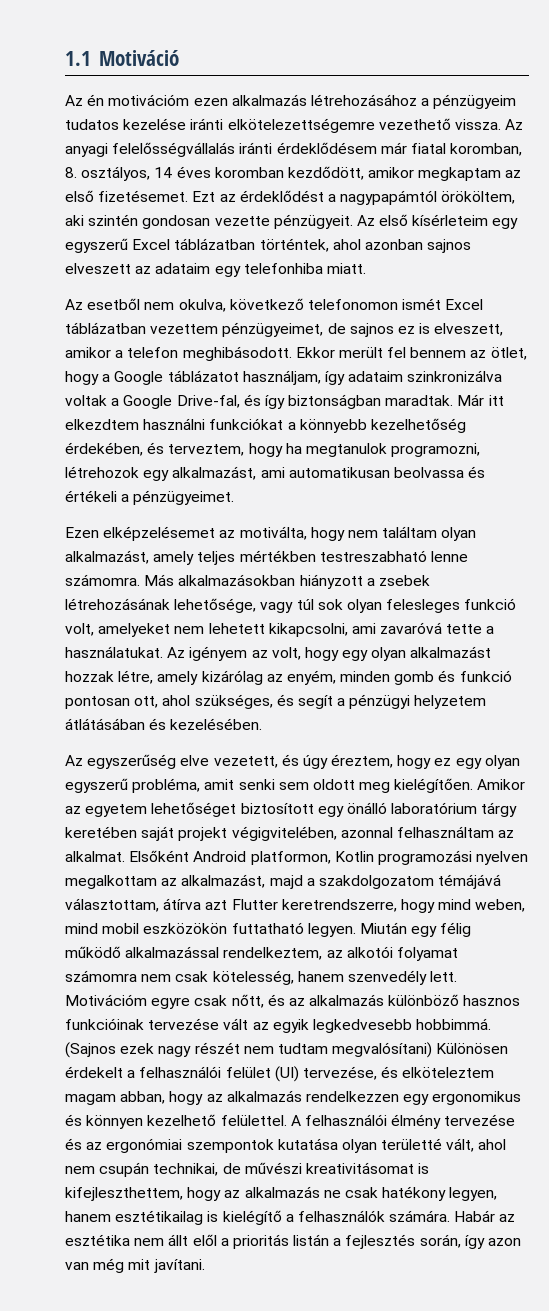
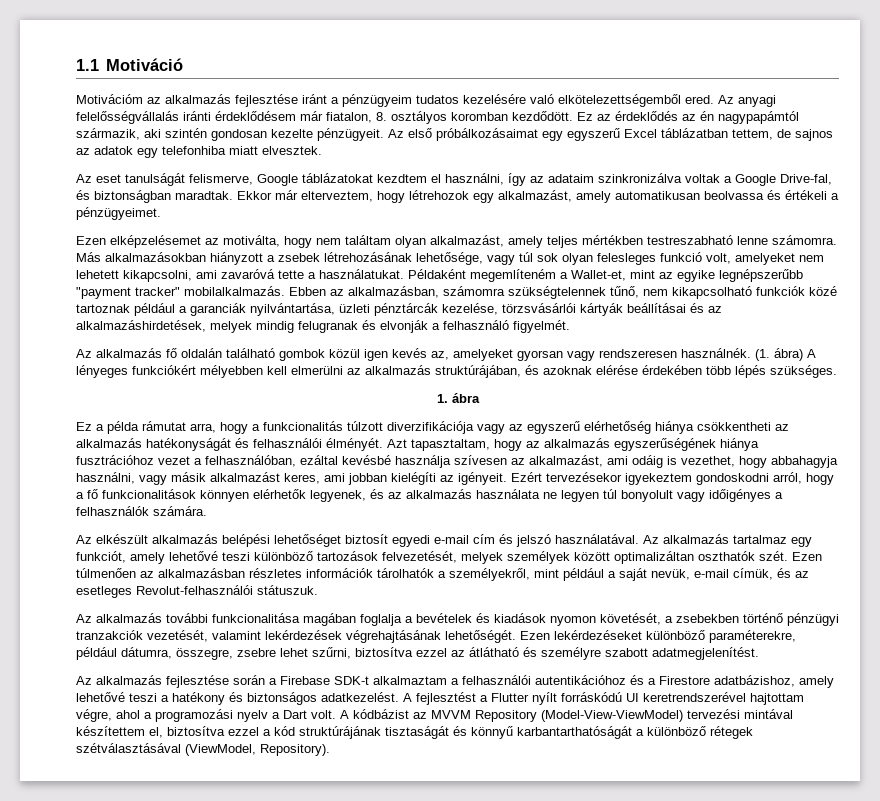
- Az én motivációm ezen alkalmazás létrehozásához a pénzügyeim tudatos kezelése iránti elkötelezettségemre vezethető vissza.
+ Motivációm az alkalmazás fejlesztése iránt a pénzügyeim tudatos kezelésére való elkötelezettségemből ered.
- Az anyagi felelősségvállalás iránti érdeklődésem már fiatal koromban, 8. osztályos, 14 éves koromban kezdődött, amikor megkaptam az első fizetésemet. Ezt az érdeklődést a nagypapámtól örököltem, aki szintén gondosan vezette pénzügyeit.
+ Az anyagi felelősségvállalás iránti érdeklődésem már fiatalon, 8. osztályos koromban kezdődött. Ez az érdeklődés az én nagypapámtól származik, aki szintén gondosan kezelte pénzügyeit.
- Az első kísérleteim egy egyszerű Excel táblázatban történtek, ahol azonban sajnos elveszett az adataim egy telefonhiba miatt.
- Az esetből nem okulva, következő telefonomon ismét Excel táblázatban vezettem pénzügyeimet, de sajnos ez is elveszett, amikor a telefon meghibásodott. Ekkor merült fel bennem az ötlet, hogy a Google táblázatot használjam, így adataim szinkronizálva voltak a Google Drive-fal, és így biztonságban maradtak.
+ Az első próbálkozásaimat egy egyszerű Excel táblázatban tettem, de sajnos az adatok egy telefonhiba miatt elvesztek.
+ Az eset tanulságát felismerve, Google táblázatokat kezdtem el használni, így az adataim szinkronizálva voltak a Google Drive-fal, és biztonságban maradtak.
- Már itt elkezdtem használni funkciókat a könnyebb kezelhetőség érdekében, és terveztem, hogy ha megtanulok programozni, létrehozok egy alkalmazást, ami automatikusan beolvassa és értékeli a pénzügyeimet.
+ Ekkor már elterveztem, hogy létrehozok egy alkalmazást, amely automatikusan beolvassa és értékeli a pénzügyeimet.
- Az igényem az volt, hogy egy olyan alkalmazást hozzak létre, amely kizárólag az enyém, minden gomb és funkció pontosan ott, ahol szükséges, és segít a pénzügyi helyzetem átlátásában és kezelésében.
- Az egyszerűség elve vezetett, és úgy éreztem, hogy ez egy olyan egyszerű probléma, amit senki sem oldott meg kielégítően. Amikor az egyetem lehetőséget biztosított egy önálló laboratórium tárgy keretében saját projekt végigvitelében, azonnal felhasználtam az alkalmat. Elsőként Android platformon, Kotlin programozási nyelven megalkottam az alkalmazást, majd a szakdolgozatom témájává választottam, átírva azt Flutter keretrendszerre, hogy mind weben, mind mobil eszközökön futtatható legyen. Miután egy félig működő alkalmazással rendelkeztem, az alkotói folyamat számomra nem csak kötelesség, hanem szenvedély lett. Motivációm egyre csak nőtt, és az alkalmazás különböző hasznos funkcióinak tervezése vált az egyik legkedvesebb hobbimmá. (Sajnos ezek nagy részét nem tudtam megvalósítani) Különösen érdekelt a felhasználói felület (UI) tervezése, és elköteleztem magam abban, hogy az alkalmazás rendelkezzen egy ergonomikus és könnyen kezelhető felülettel. A felhasználói élmény tervezése és az ergonómiai szempontok kutatása olyan területté vált, ahol nem csupán technikai, de művészi kreativitásomat is kifejleszthettem, hogy az alkalmazás ne csak hatékony legyen, hanem esztétikailag is kielégítő a felhasználók számára. Habár az esztétika nem állt elől a prioritás listán a fejlesztés során, így azon van még mit javítani.
+ Példaként megemlíteném a Wallet-et, mint az egyike legnépszerűbb "payment tracker" mobilalkalmazás. Ebben az alkalmazásban, számomra szükségtelennek tűnő, nem kikapcsolható funkciók közé tartoznak például a garanciák nyilvántartása, üzleti pénztárcák kezelése, törzsvásárlói kártyák beállításai és az alkalmazáshirdetések, melyek mindig felugranak és elvonják a felhasználó figyelmét.
+ Az alkalmazás fő oldalán található gombok közül igen kevés az, amelyeket gyorsan vagy rendszeresen használnék. (1. ábra) A lényeges funkciókért mélyebben kell elmerülni az alkalmazás struktúrájában, és azoknak elérése érdekében több lépés szükséges.
+ 1. ábra
+ Ez a példa rámutat arra, hogy a funkcionalitás túlzott diverzifikációja vagy az egyszerű elérhetőség hiánya csökkentheti az alkalmazás hatékonyságát és felhasználói élményét. Azt tapasztaltam, hogy az alkalmazás egyszerűségének hiánya fusztrációhoz vezet a felhasználóban, ezáltal kevésbé használja szívesen az alkalmazást, ami odáig is vezethet, hogy abbahagyja használni, vagy másik alkalmazást keres, ami jobban kielégíti az igényeit. Ezért tervezésekor igyekeztem gondoskodni arról, hogy a fő funkcionalitások könnyen elérhetők legyenek, és az alkalmazás használata ne legyen túl bonyolult vagy időigényes a felhasználók számára.
+ Az elkészült alkalmazás belépési lehetőséget biztosít egyedi e-mail cím és jelszó használatával. Az alkalmazás tartalmaz egy funkciót, amely lehetővé teszi különböző tartozások felvezetését, melyek személyek között optimalizáltan oszthatók szét. Ezen túlmenően az alkalmazásban részletes információk tárolhatók a személyekről, mint például a saját nevük, e-mail címük, és az esetleges Revolut-felhasználói státuszuk.
+ Az alkalmazás további funkcionalitása magában foglalja a bevételek és kiadások nyomon követését, a zsebekben történő pénzügyi tranzakciók vezetését, valamint lekérdezések végrehajtásának lehetőségét. Ezen lekérdezéseket különböző paraméterekre, például dátumra, összegre, zsebre lehet szűrni, biztosítva ezzel az átlátható és személyre szabott adatmegjelenítést.
+ Az alkalmazás fejlesztése során a Firebase SDK-t alkalmaztam a felhasználói autentikációhoz és a Firestore adatbázishoz, amely lehetővé teszi a hatékony és biztonságos adatkezelést. A fejlesztést a Flutter nyílt forráskódú UI keretrendszerével hajtottam végre, ahol a programozási nyelv a Dart volt. A kódbázist az MVVM Repository (Model-View-ViewModel) tervezési mintával készítettem el, biztosítva ezzel a kód struktúrájának tisztaságát és könnyű karbantarthatóságát a különböző rétegek szétválasztásával (ViewModel, Repository).

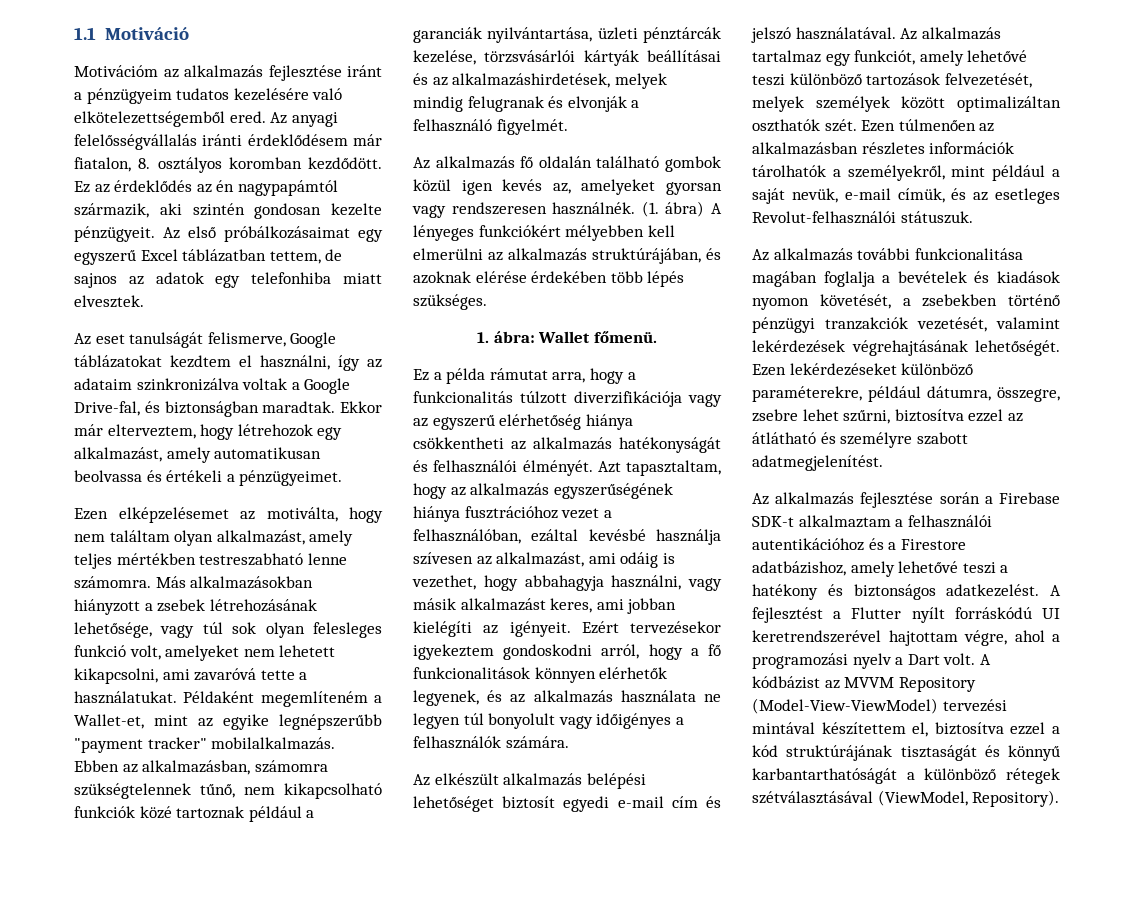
- 1. ábra
+ 1. ábra: Wallet főmenü.

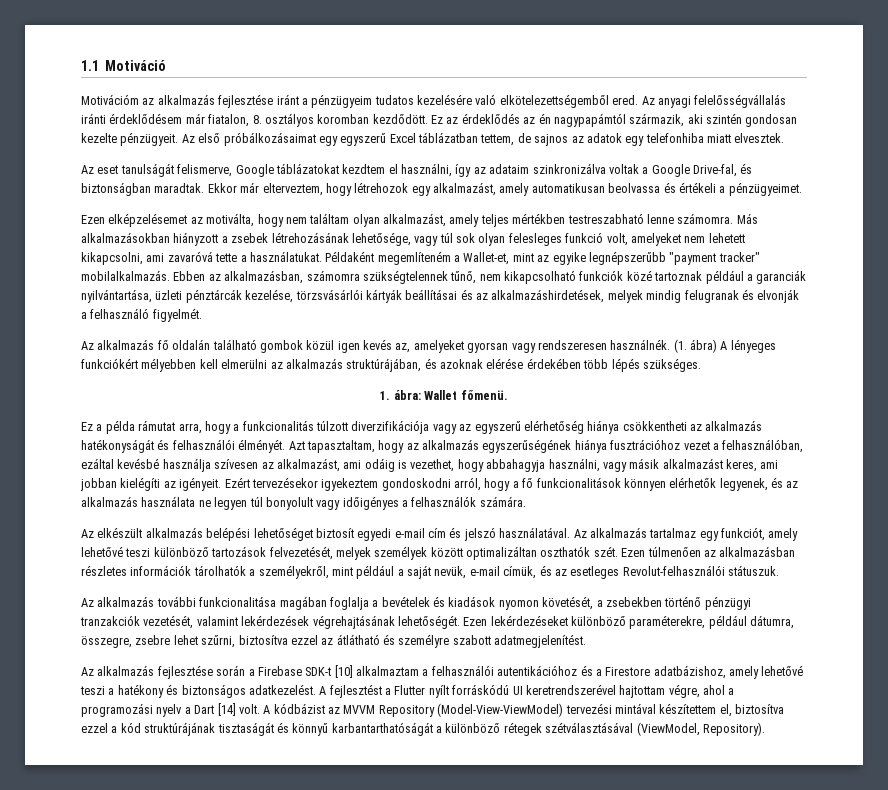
- Az alkalmazás fejlesztése során a Firebase SDK-t alkalmaztam a felhasználói autentikációhoz és a Firestore adatbázishoz, amely lehetővé teszi a hatékony és biztonságos adatkezelést.
+ Az alkalmazás fejlesztése során a Firebase SDK-t [10] alkalmaztam a felhasználói autentikációhoz és a Firestore adatbázishoz, amely lehetővé teszi a hatékony és biztonságos adatkezelést.
- A fejlesztést a Flutter nyílt forráskódú UI keretrendszerével hajtottam végre, ahol a programozási nyelv a Dart volt.
+ A fejlesztést a Flutter nyílt forráskódú UI keretrendszerével hajtottam végre, ahol a programozási nyelv a Dart [14] volt.

